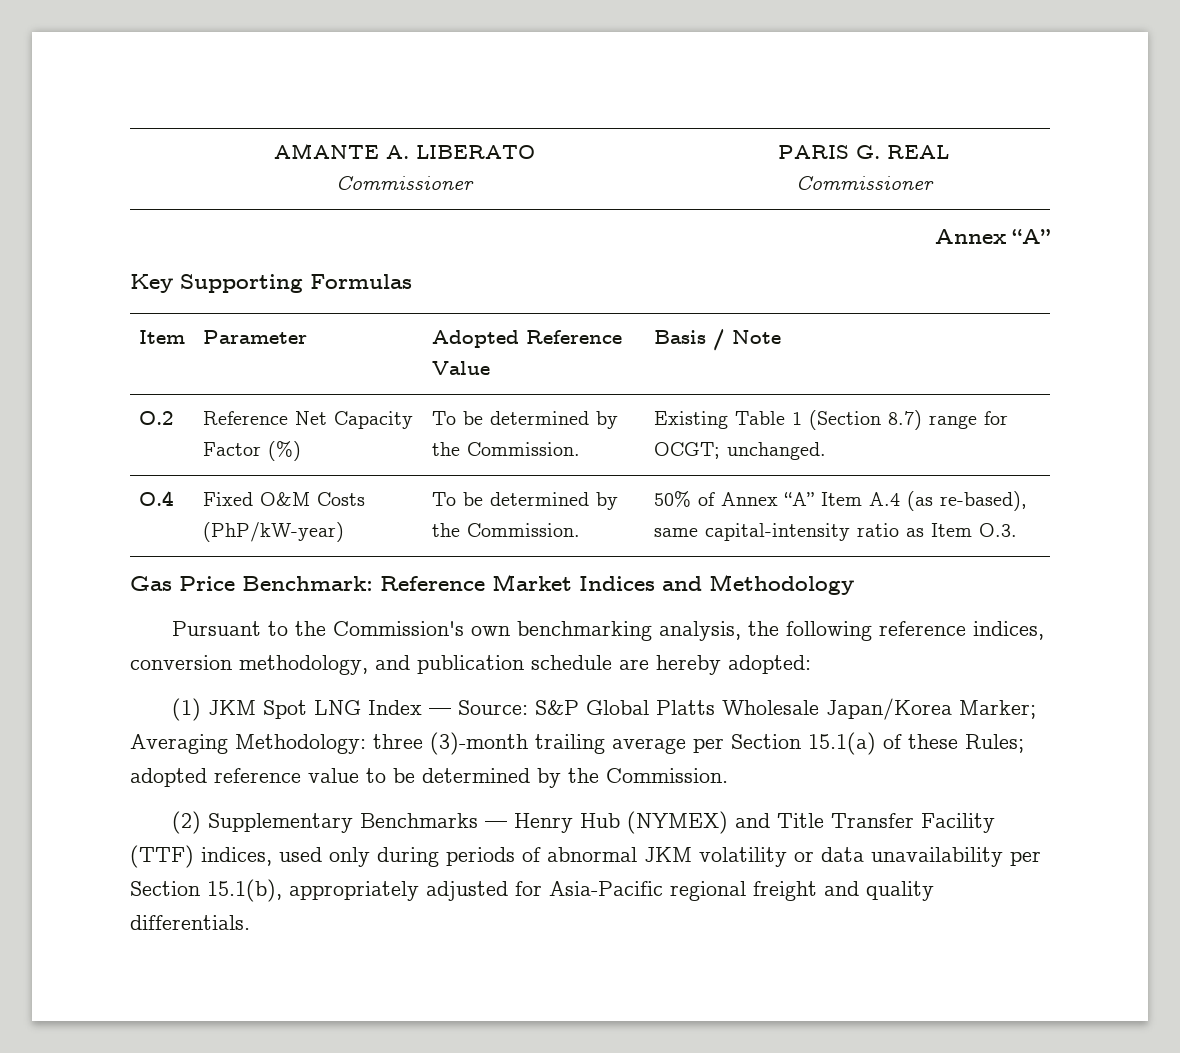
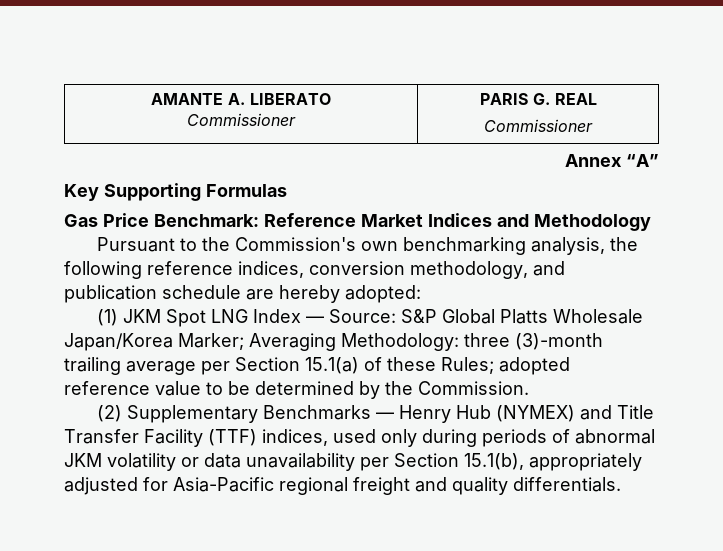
- Item | Parameter | Adopted Reference Value | Basis / Note
- O.2 | Reference Net Capacity Factor (%) | To be determined by the Commission. | Existing Table 1 (Section 8.7) range for OCGT; unchanged.
- O.4 | Fixed O&M Costs (PhP/kW-year) | To be determined by the Commission. | 50% of Annex “A” Item A.4 (as re-based), same capital-intensity ratio as Item O.3.

